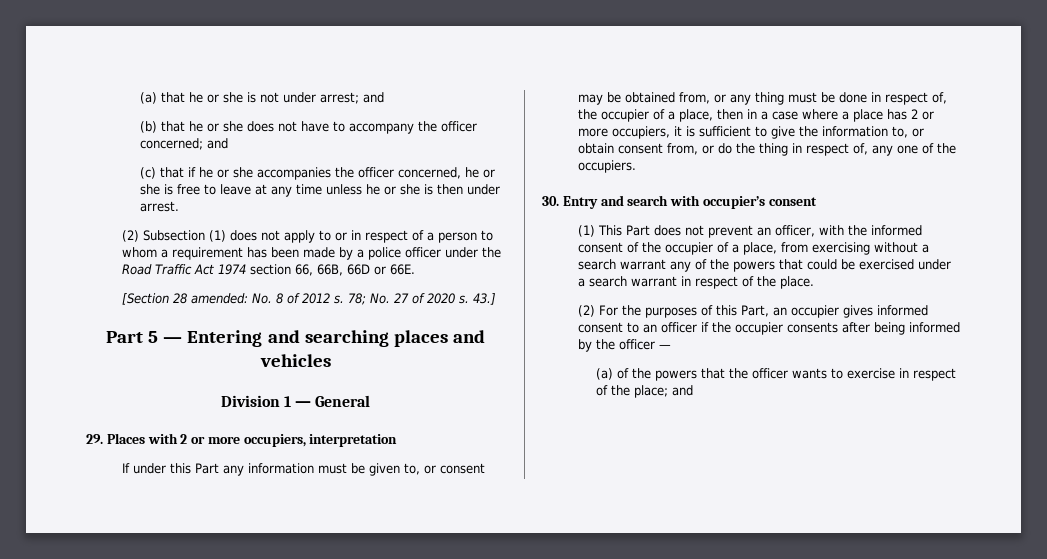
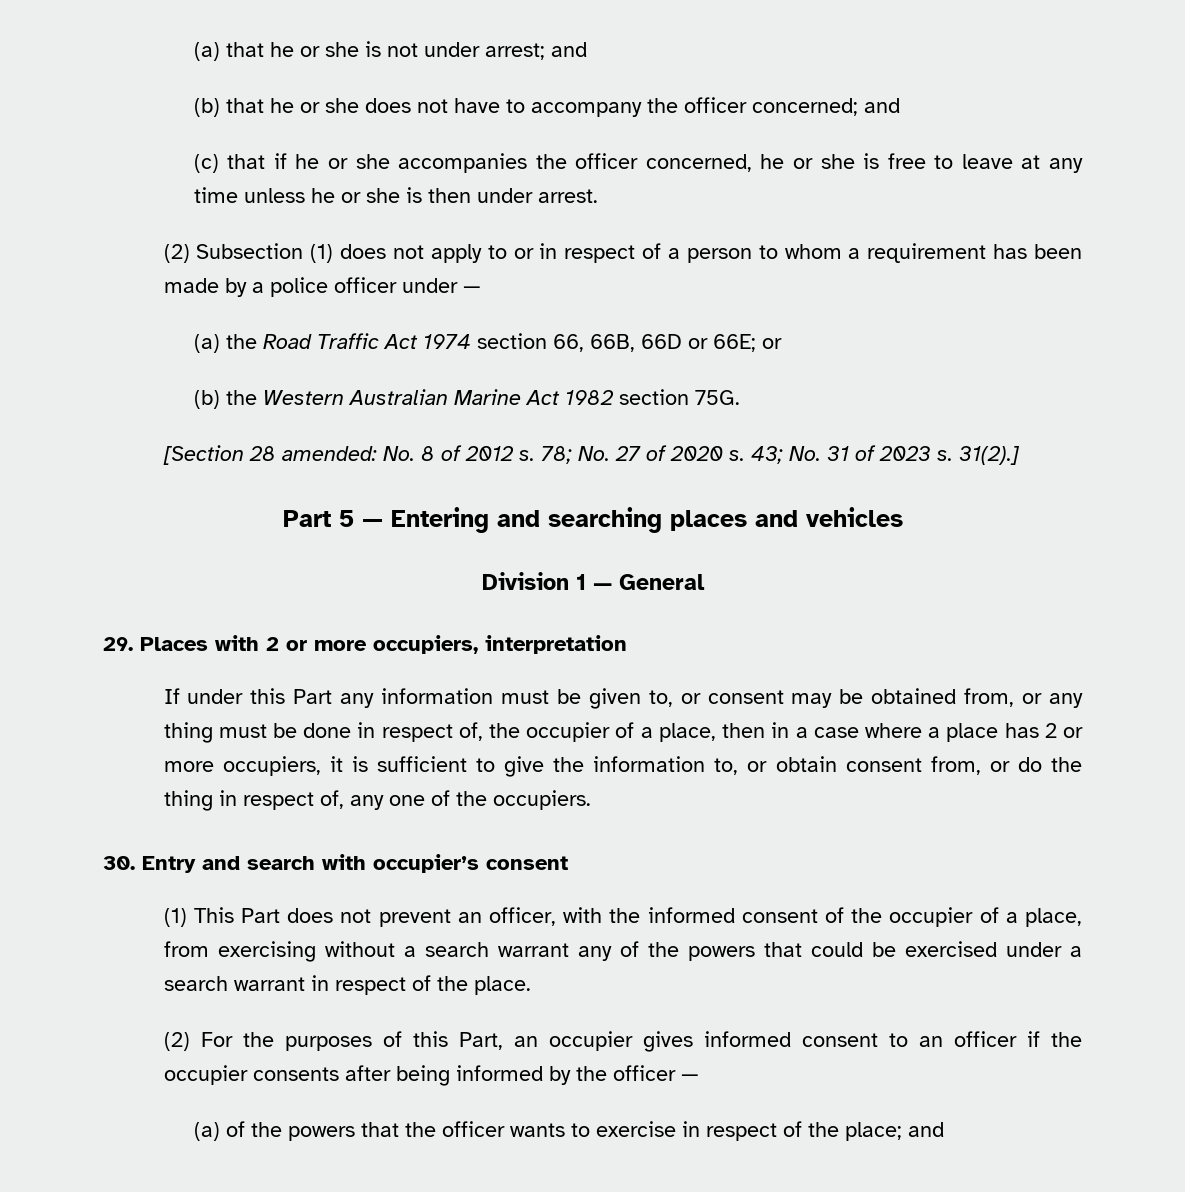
- (2) Subsection (1) does not apply to or in respect of a person to whom a requirement has been made by a police officer under the Road Traffic Act 1974 section 66, 66B, 66D or 66E.
+ (2) Subsection (1) does not apply to or in respect of a person to whom a requirement has been made by a police officer under —
+ (a) the Road Traffic Act 1974 section 66, 66B, 66D or 66E; or
+ (b) the Western Australian Marine Act 1982 section 75G.
- 43.]
+ 43; No. 31 of 2023 s. 31(2).]

